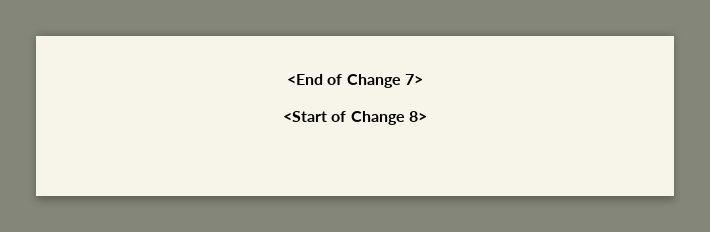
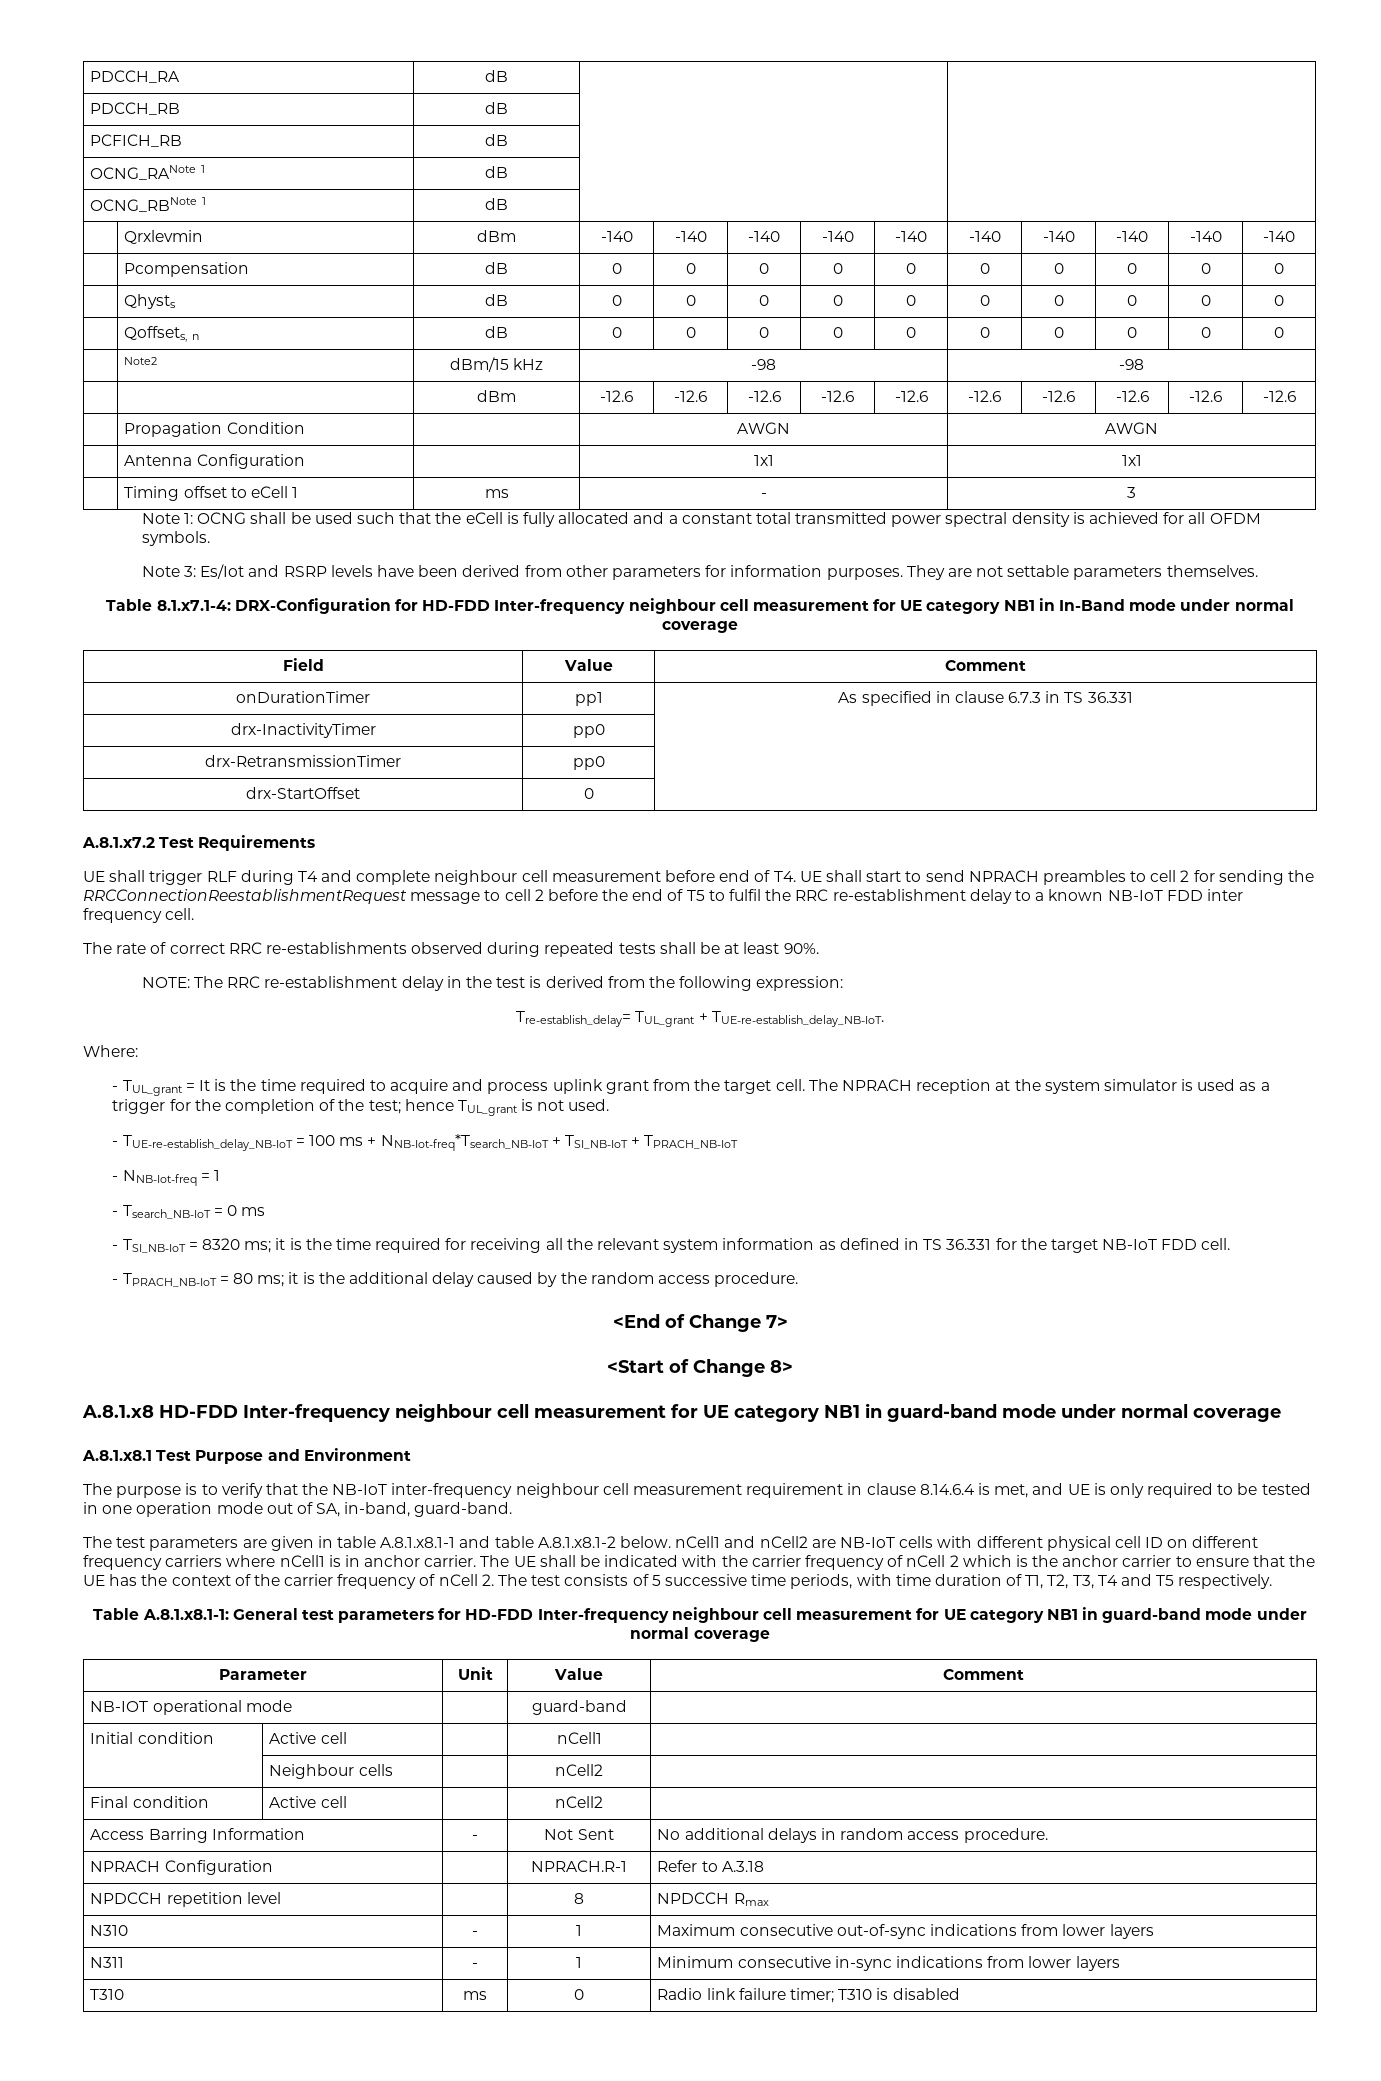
+ PDCCH_RA | dB | |
+ PDCCH_RB | dB | |
+ PCFICH_RB | dB | |
+ OCNG_RANote 1 | dB | |
+ OCNG_RBNote 1 | dB | |
+ | Qrxlevmin | dBm | -140 | -140 | -140 | -140 | -140 | -140 | -140 | -140 | -140 | -140
+ | Pcompensation | dB | 0 | 0 | 0 | 0 | 0 | 0 | 0 | 0 | 0 | 0
+ | Qhysts | dB | 0 | 0 | 0 | 0 | 0 | 0 | 0 | 0 | 0 | 0
+ | Qoffsets, n | dB | 0 | 0 | 0 | 0 | 0 | 0 | 0 | 0 | 0 | 0
+ | Note2 | dBm/15 kHz | -98 | -98
+ | | dBm | -12.6 | -12.6 | -12.6 | -12.6 | -12.6 | -12.6 | -12.6 | -12.6 | -12.6 | -12.6
+ | Propagation Condition | | AWGN | AWGN
+ | Antenna Configuration | | 1x1 | 1x1
+ | Timing offset to eCell 1 | ms | - | 3
+ Note 1: OCNG shall be used such that the eCell is fully allocated and a constant total transmitted power spectral density is achieved for all OFDM symbols.
+ Note 3: Es/Iot and RSRP levels have been derived from other parameters for information purposes. They are not settable parameters themselves.
+ Table 8.1.x7.1-4: DRX-Configuration for HD-FDD Inter-frequency neighbour cell measurement for UE category NB1 in In-Band mode under normal coverage
+ Field | Value | Comment
+ onDurationTimer | pp1 | As specified in clause 6.7.3 in TS 36.331
+ drx-InactivityTimer | pp0 |
+ drx-RetransmissionTimer | pp0 |
+ drx-StartOffset | 0 |
+ A.8.1.x7.2 Test Requirements
+ UE shall trigger RLF during T4 and complete neighbour cell measurement before end of T4. UE shall start to send NPRACH preambles to cell 2 for sending the RRCConnectionReestablishmentRequest message to cell 2 before the end of T5 to fulfil the RRC re-establishment delay to a known NB-IoT FDD inter frequency cell.
+ The rate of correct RRC re-establishments observed during repeated tests shall be at least 90%.
+ NOTE: The RRC re-establishment delay in the test is derived from the following expression:
+ Tre-establish_delay= TUL_grant + TUE-re-establish_delay_NB-IoT.
+ Where:
+ - TUL_grant = It is the time required to acquire and process uplink grant from the target cell. The NPRACH reception at the system simulator is used as a trigger for the completion of the test; hence TUL_grant is not used.
+ - TUE-re-establish_delay_NB-IoT = 100 ms + NNB-Iot-freq*Tsearch_NB-IoT + TSI_NB-IoT + TPRACH_NB-IoT
+ - NNB-Iot-freq = 1
+ - Tsearch_NB-IoT = 0 ms
+ - TSI_NB-IoT = 8320 ms; it is the time required for receiving all the relevant system information as defined in TS 36.331 for the target NB-IoT FDD cell.
+ - TPRACH_NB-IoT = 80 ms; it is the additional delay caused by the random access procedure.
+ A.8.1.x8 HD-FDD Inter-frequency neighbour cell measurement for UE category NB1 in guard-band mode under normal coverage
+ A.8.1.x8.1 Test Purpose and Environment
+ The purpose is to verify that the NB-IoT inter-frequency neighbour cell measurement requirement in clause 8.14.6.4 is met, and UE is only required to be tested in one operation mode out of SA, in-band, guard-band.
+ The test parameters are given in table A.8.1.x8.1-1 and table A.8.1.x8.1-2 below. nCell1 and nCell2 are NB-IoT cells with different physical cell ID on different frequency carriers where nCell1 is in anchor carrier. The UE shall be indicated with the carrier frequency of nCell 2 which is the anchor carrier to ensure that the UE has the context of the carrier frequency of nCell 2. The test consists of 5 successive time periods, with time duration of T1, T2, T3, T4 and T5 respectively.
+ Table A.8.1.x8.1-1: General test parameters for HD-FDD Inter-frequency neighbour cell measurement for UE category NB1 in guard-band mode under normal coverage
+ Parameter | Unit | Value | Comment
+ NB-IOT operational mode | | guard-band |
+ Initial condition | Active cell | | nCell1 |
+ | Neighbour cells | | nCell2 |
+ Final condition | Active cell | | nCell2 |
+ Access Barring Information | - | Not Sent | No additional delays in random access procedure.
+ NPRACH Configuration | | NPRACH.R-1 | Refer to A.3.18
+ NPDCCH repetition level | | 8 | NPDCCH Rmax
+ N310 | - | 1 | Maximum consecutive out-of-sync indications from lower layers
+ N311 | - | 1 | Minimum consecutive in-sync indications from lower layers
+ T310 | ms | 0 | Radio link failure timer; T310 is disabled

